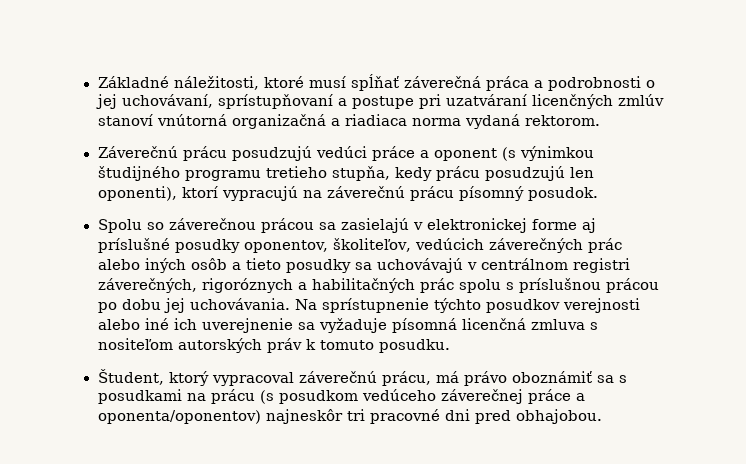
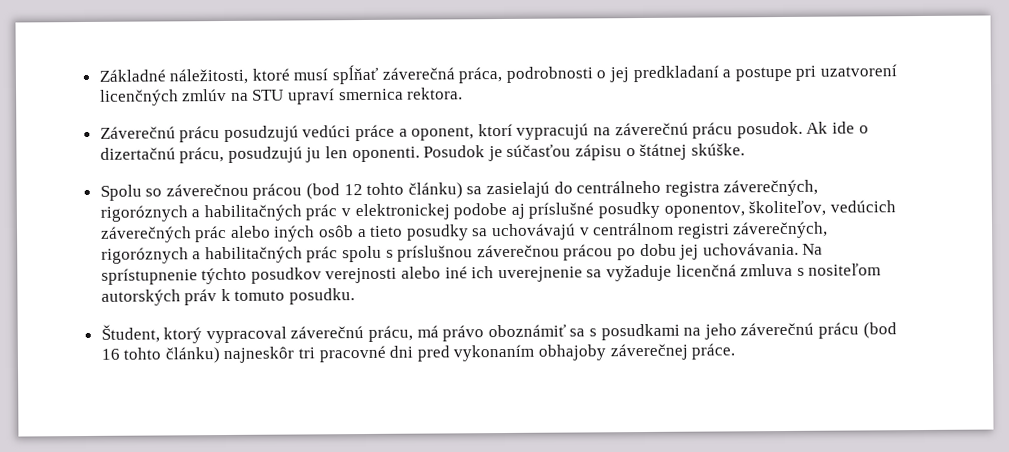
- Základné náležitosti, ktoré musí spĺňať záverečná práca a podrobnosti o jej uchovávaní, sprístupňovaní a postupe pri uzatváraní licenčných zmlúv stanoví vnútorná organizačná a riadiaca norma vydaná rektorom.
+ Základné náležitosti, ktoré musí spĺňať záverečná práca, podrobnosti o jej predkladaní a postupe pri uzatvorení licenčných zmlúv na STU upraví smernica rektora.
- Záverečnú prácu posudzujú vedúci práce a oponent (s výnimkou študijného programu tretieho stupňa, kedy prácu posudzujú len oponenti), ktorí vypracujú na záverečnú prácu písomný posudok.
- Spolu so záverečnou prácou sa zasielajú v elektronickej forme aj príslušné posudky oponentov, školiteľov, vedúcich záverečných prác alebo iných osôb a tieto posudky sa uchovávajú v centrálnom registri záverečných, rigoróznych a habilitačných prác spolu s príslušnou prácou po dobu jej uchovávania.
+ Záverečnú prácu posudzujú vedúci práce a oponent, ktorí vypracujú na záverečnú prácu posudok. Ak ide o dizertačnú prácu, posudzujú ju len oponenti. Posudok je súčasťou zápisu o štátnej skúške.
+ Spolu so záverečnou prácou (bod 12 tohto článku) sa zasielajú do centrálneho registra záverečných, rigoróznych a habilitačných prác v elektronickej podobe aj príslušné posudky oponentov, školiteľov, vedúcich záverečných prác alebo iných osôb a tieto posudky sa uchovávajú v centrálnom registri záverečných, rigoróznych a habilitačných prác spolu s príslušnou záverečnou prácou po dobu jej uchovávania.
- Na sprístupnenie týchto posudkov verejnosti alebo iné ich uverejnenie sa vyžaduje písomná licenčná zmluva s nositeľom autorských práv k tomuto posudku.
+ Na sprístupnenie týchto posudkov verejnosti alebo iné ich uverejnenie sa vyžaduje licenčná zmluva s nositeľom autorských práv k tomuto posudku.
- Študent, ktorý vypracoval záverečnú prácu, má právo oboznámiť sa s posudkami na prácu (s posudkom vedúceho záverečnej práce a oponenta/oponentov) najneskôr tri pracovné dni pred obhajobou.
+ Študent, ktorý vypracoval záverečnú prácu, má právo oboznámiť sa s posudkami na jeho záverečnú prácu (bod 16 tohto článku) najneskôr tri pracovné dni pred vykonaním obhajoby záverečnej práce.

